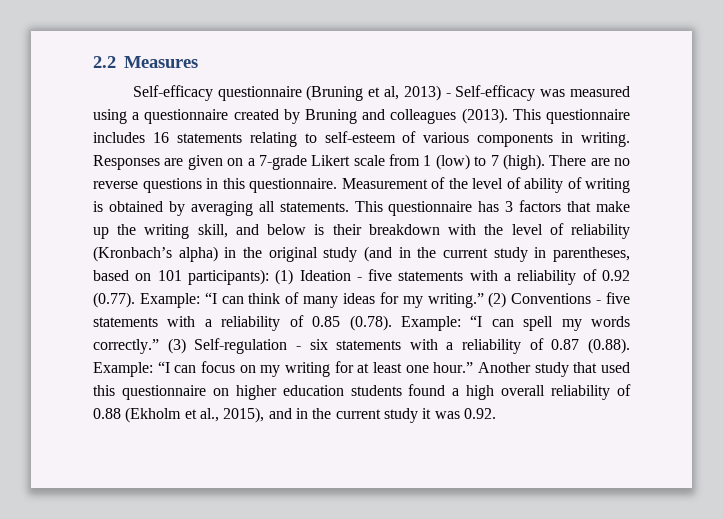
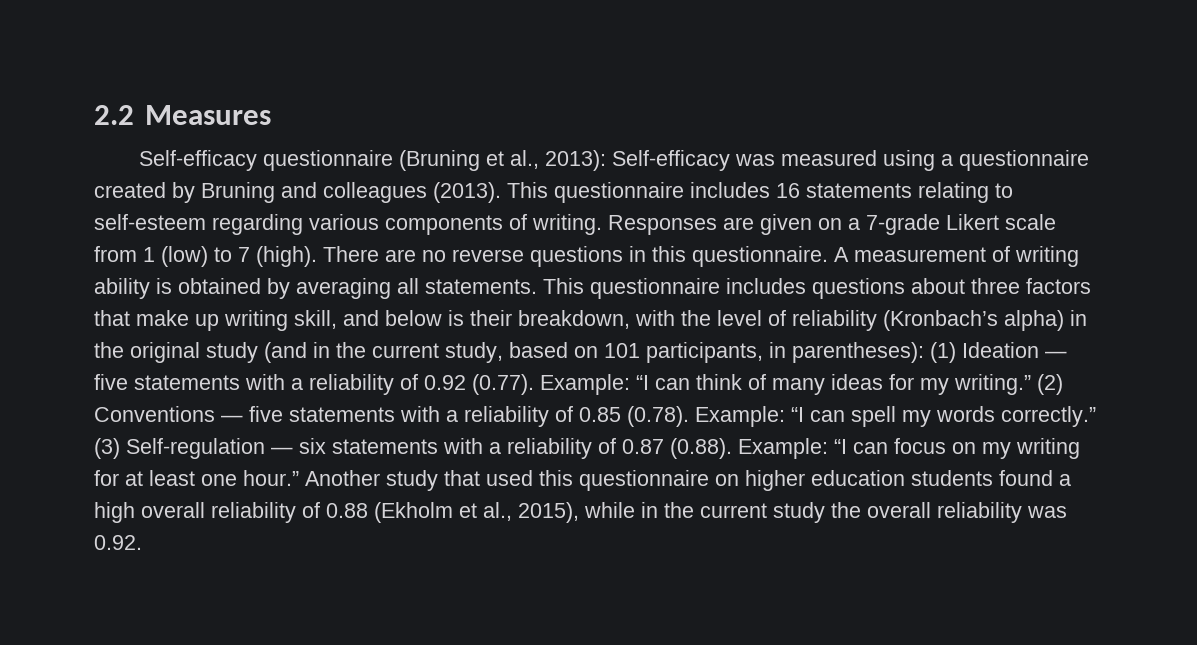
- Self-efficacy questionnaire (Bruning et al, 2013) - Self-efficacy was measured using a questionnaire created by Bruning and colleagues (2013).
+ Self-efficacy questionnaire (Bruning et al., 2013): Self-efficacy was measured using a questionnaire created by Bruning and colleagues (2013).
- This questionnaire includes 16 statements relating to self-esteem of various components in writing.
+ This questionnaire includes 16 statements relating to self-esteem regarding various components of writing.
- Measurement of the level of ability of writing is obtained by averaging all statements.
+ A measurement of writing ability is obtained by averaging all statements.
- This questionnaire has 3 factors that make up the writing skill, and below is their breakdown with the level of reliability (Kronbach’s alpha) in the original study (and in the current study in parentheses, based on 101 participants): (1) Ideation - five statements with a reliability of 0.92 (0.77). Example: “I can think of many ideas for my writing.”
+ This questionnaire includes questions about three factors that make up writing skill, and below is their breakdown, with the level of reliability (Kronbach’s alpha) in the original study (and in the current study, based on 101 participants, in parentheses): (1) Ideation — five statements with a reliability of 0.92 (0.77). Example: “I can think of many ideas for my writing.”
- (2) Conventions - five statements with a reliability of 0.85 (0.78). Example: “I can spell my words correctly.”
+ (2) Conventions — five statements with a reliability of 0.85 (0.78). Example: “I can spell my words correctly.”
- (3) Self-regulation - six statements with a reliability of 0.87 (0.88). Example: “I can focus on my writing for at least one hour.”
+ (3) Self-regulation — six statements with a reliability of 0.87 (0.88). Example: “I can focus on my writing for at least one hour.”
- Another study that used this questionnaire on higher education students found a high overall reliability of 0.88 (Ekholm et al., 2015), and in the current study it was 0.92.
+ Another study that used this questionnaire on higher education students found a high overall reliability of 0.88 (Ekholm et al., 2015), while in the current study the overall reliability was 0.92.

